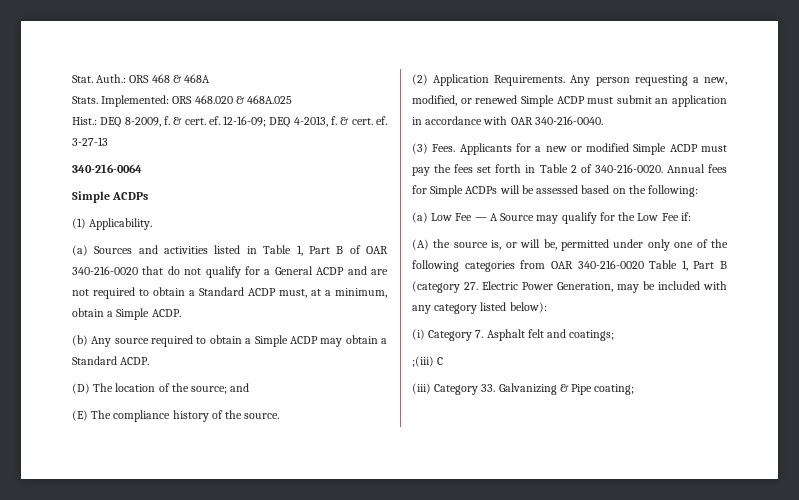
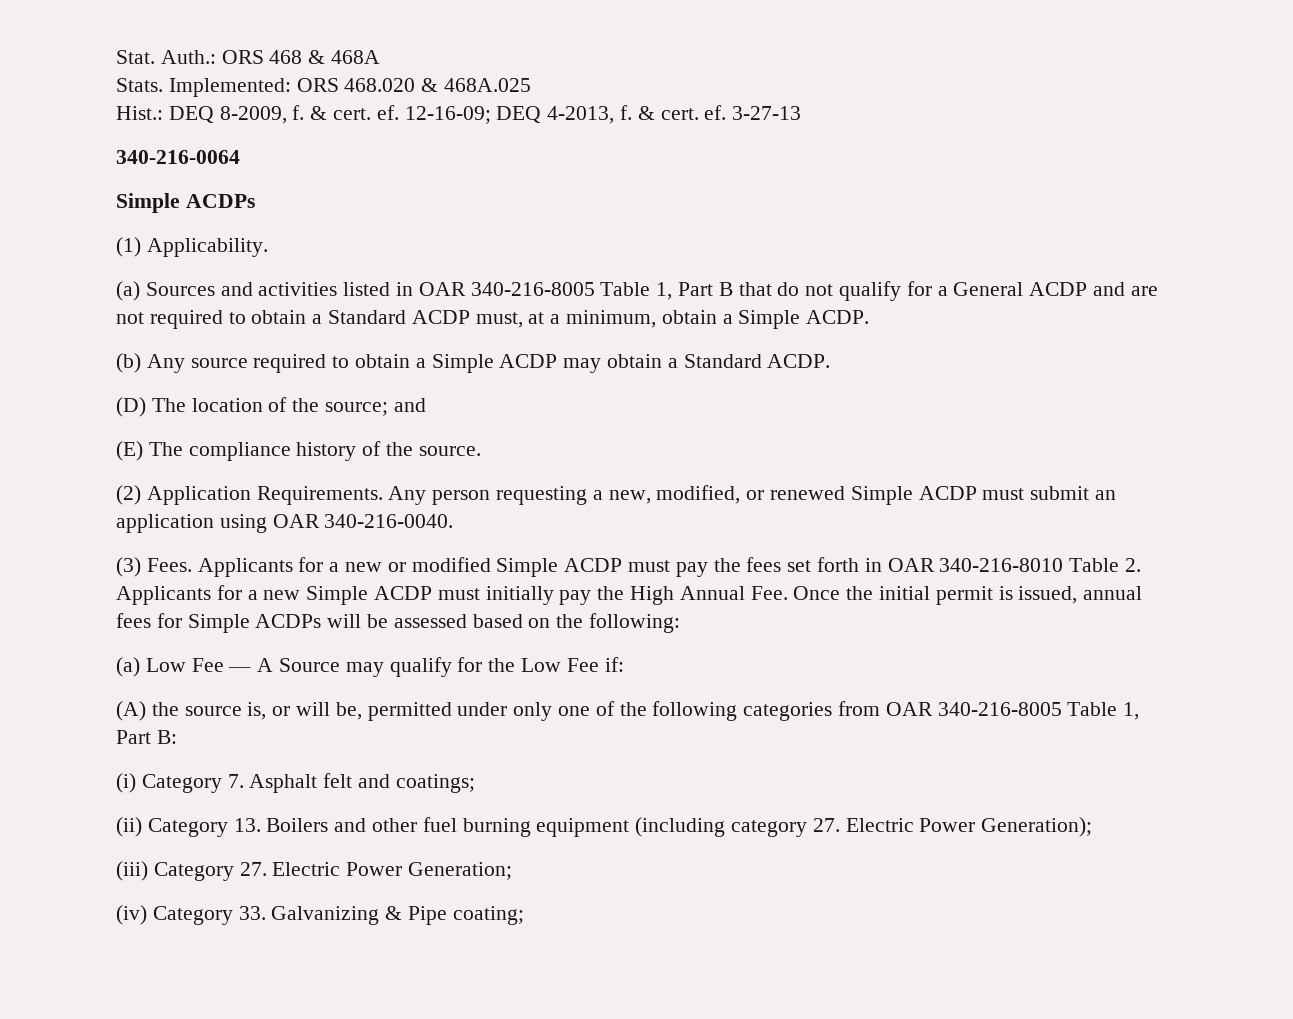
- (a) Sources and activities listed in Table 1, Part B of OAR 340-216-0020 that do not qualify for a General ACDP and are not required to obtain a Standard ACDP must, at a minimum, obtain a Simple ACDP.
+ (a) Sources and activities listed in OAR 340-216-8005 Table 1, Part B that do not qualify for a General ACDP and are not required to obtain a Standard ACDP must, at a minimum, obtain a Simple ACDP.
- Any person requesting a new, modified, or renewed Simple ACDP must submit an application in accordance with OAR 340-216-0040.
+ Any person requesting a new, modified, or renewed Simple ACDP must submit an application using OAR 340-216-0040.
- Applicants for a new or modified Simple ACDP must pay the fees set forth in Table 2 of 340-216-0020. Annual fees for Simple ACDPs will be assessed based on the following:
+ Applicants for a new or modified Simple ACDP must pay the fees set forth in OAR 340-216-8010 Table 2. Applicants for a new Simple ACDP must initially pay the High Annual Fee. Once the initial permit is issued, annual fees for Simple ACDPs will be assessed based on the following:
- (A) the source is, or will be, permitted under only one of the following categories from OAR 340-216-0020 Table 1, Part B (category 27. Electric Power Generation, may be included with any category listed below):
+ (A) the source is, or will be, permitted under only one of the following categories from OAR 340-216-8005 Table 1, Part B:
- ;(iii) C
- (iii) Category 33. Galvanizing & Pipe coating;
+ (ii) Category 13. Boilers and other fuel burning equipment (including category 27. Electric Power Generation);
+ (iii) Category 27. Electric Power Generation;
+ (iv) Category 33. Galvanizing & Pipe coating;

